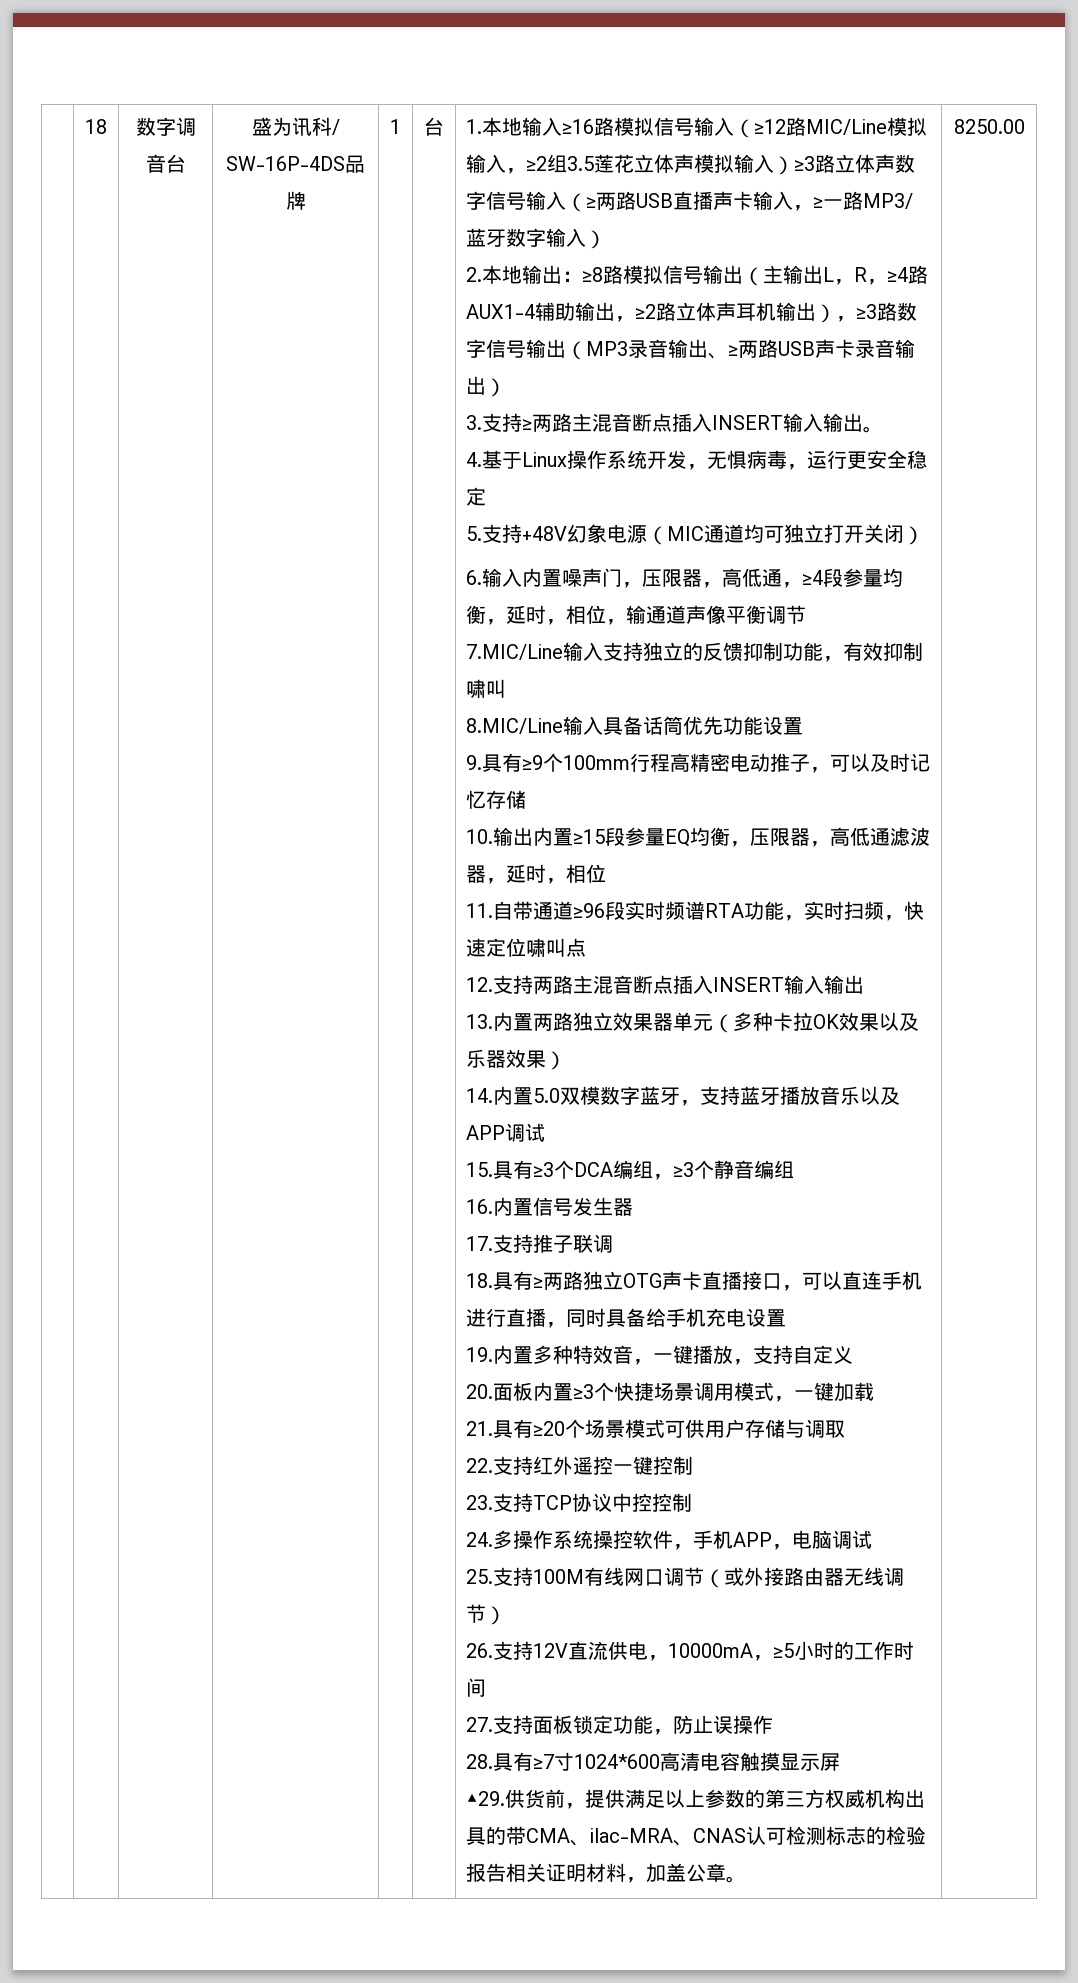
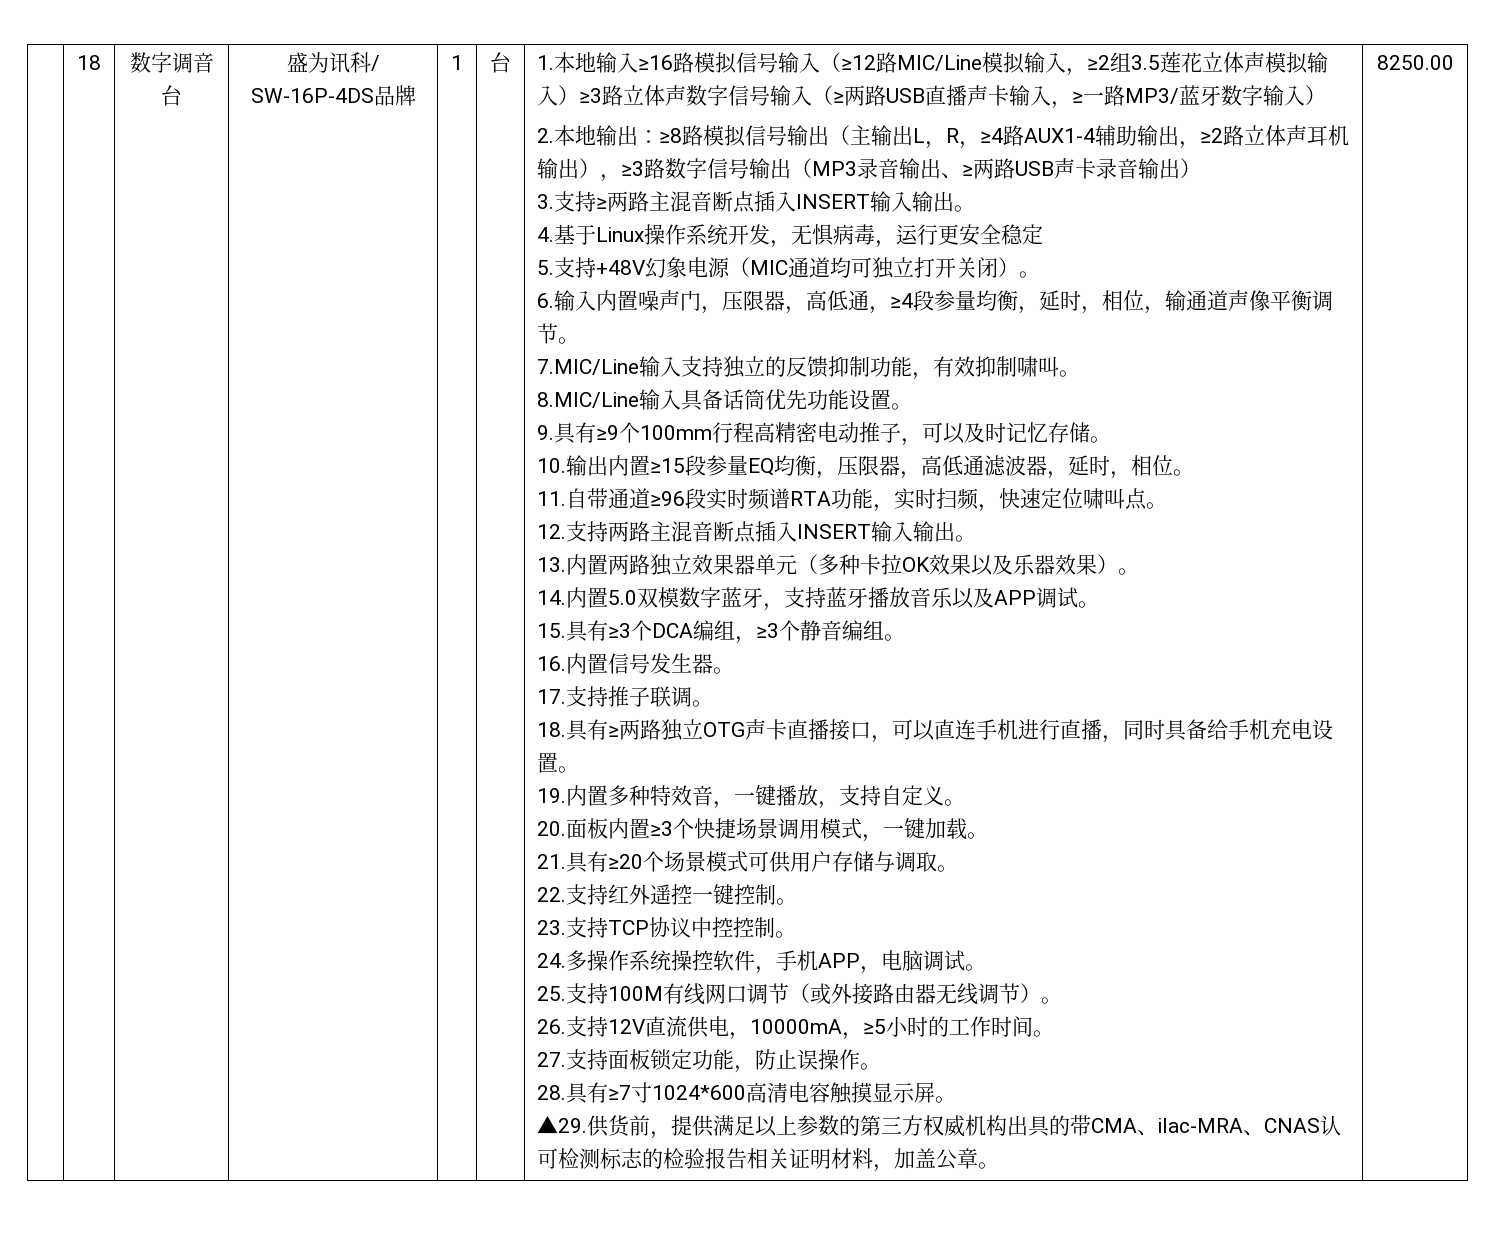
- 5.支持+48V幻象电源（MIC通道均可独立打开关闭）
+ 5.支持+48V幻象电源（MIC通道均可独立打开关闭）。
- 6.输入内置噪声门，压限器，高低通，≥4段参量均衡，延时，相位，输通道声像平衡调节
+ 6.输入内置噪声门，压限器，高低通，≥4段参量均衡，延时，相位，输通道声像平衡调节。
- 7.MIC/Line输入支持独立的反馈抑制功能，有效抑制啸叫
+ 7.MIC/Line输入支持独立的反馈抑制功能，有效抑制啸叫。
- 8.MIC/Line输入具备话筒优先功能设置
+ 8.MIC/Line输入具备话筒优先功能设置。
- 9.具有≥9个100mm行程高精密电动推子，可以及时记忆存储
+ 9.具有≥9个100mm行程高精密电动推子，可以及时记忆存储。
- 10.输出内置≥15段参量EQ均衡，压限器，高低通滤波器，延时，相位
+ 10.输出内置≥15段参量EQ均衡，压限器，高低通滤波器，延时，相位。
- 11.自带通道≥96段实时频谱RTA功能，实时扫频，快速定位啸叫点
+ 11.自带通道≥96段实时频谱RTA功能，实时扫频，快速定位啸叫点。
- 12.支持两路主混音断点插入INSERT输入输出
+ 12.支持两路主混音断点插入INSERT输入输出。
- 13.内置两路独立效果器单元（多种卡拉OK效果以及乐器效果）
+ 13.内置两路独立效果器单元（多种卡拉OK效果以及乐器效果）。
- 14.内置5.0双模数字蓝牙，支持蓝牙播放音乐以及APP调试
+ 14.内置5.0双模数字蓝牙，支持蓝牙播放音乐以及APP调试。
- 15.具有≥3个DCA编组，≥3个静音编组
+ 15.具有≥3个DCA编组，≥3个静音编组。
- 16.内置信号发生器
+ 16.内置信号发生器。
- 17.支持推子联调
+ 17.支持推子联调。
- 18.具有≥两路独立OTG声卡直播接口，可以直连手机进行直播，同时具备给手机充电设置
+ 18.具有≥两路独立OTG声卡直播接口，可以直连手机进行直播，同时具备给手机充电设置。
- 19.内置多种特效音，一键播放，支持自定义
+ 19.内置多种特效音，一键播放，支持自定义。
- 20.面板内置≥3个快捷场景调用模式，一键加载
+ 20.面板内置≥3个快捷场景调用模式，一键加载。
- 21.具有≥20个场景模式可供用户存储与调取
+ 21.具有≥20个场景模式可供用户存储与调取。
- 22.支持红外遥控一键控制
+ 22.支持红外遥控一键控制。
- 23.支持TCP协议中控控制
+ 23.支持TCP协议中控控制。
- 24.多操作系统操控软件，手机APP，电脑调试
+ 24.多操作系统操控软件，手机APP，电脑调试。
- 25.支持100M有线网口调节（或外接路由器无线调节）
+ 25.支持100M有线网口调节（或外接路由器无线调节）。
- 26.支持12V直流供电，10000mA，≥5小时的工作时间
+ 26.支持12V直流供电，10000mA，≥5小时的工作时间。
- 27.支持面板锁定功能，防止误操作
+ 27.支持面板锁定功能，防止误操作。
- 28.具有≥7寸1024*600高清电容触摸显示屏
+ 28.具有≥7寸1024*600高清电容触摸显示屏。

